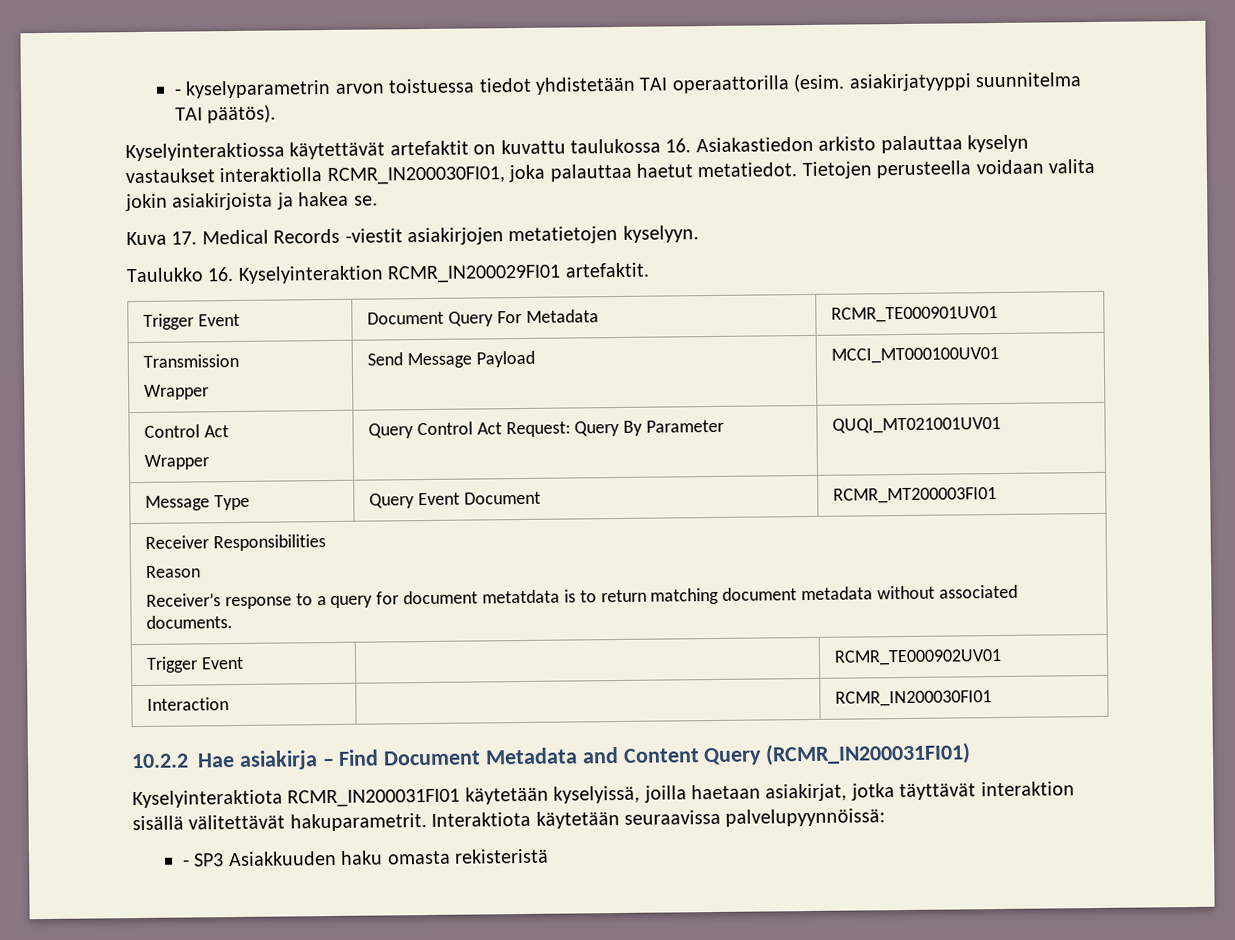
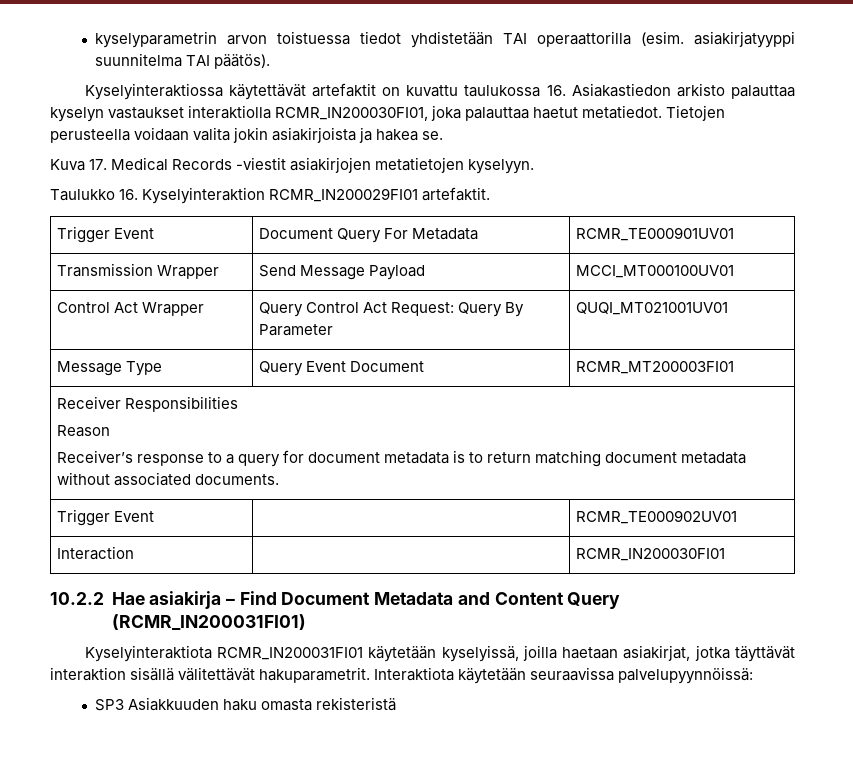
- - kyselyparametrin arvon toistuessa tiedot yhdistetään TAI operaattorilla (esim. asiakirjatyyppi suunnitelma TAI päätös).
+ kyselyparametrin arvon toistuessa tiedot yhdistetään TAI operaattorilla (esim. asiakirjatyyppi suunnitelma TAI päätös).
- Transmission
- Wrapper | Send Message Payload | MCCI_MT000100UV01
- Control Act
- Wrapper | Query Control Act Request: Query By Parameter | QUQI_MT021001UV01
+ Transmission Wrapper | Send Message Payload | MCCI_MT000100UV01
+ Control Act Wrapper | Query Control Act Request: Query By Parameter | QUQI_MT021001UV01
  Receiver Responsibilities
  Reason
- Receiver’s response to a query for document metatdata is to return matching document metadata without associated documents.
+ Receiver’s response to a query for document metadata is to return matching document metadata without associated documents.
- - SP3 Asiakkuuden haku omasta rekisteristä
+ SP3 Asiakkuuden haku omasta rekisteristä

